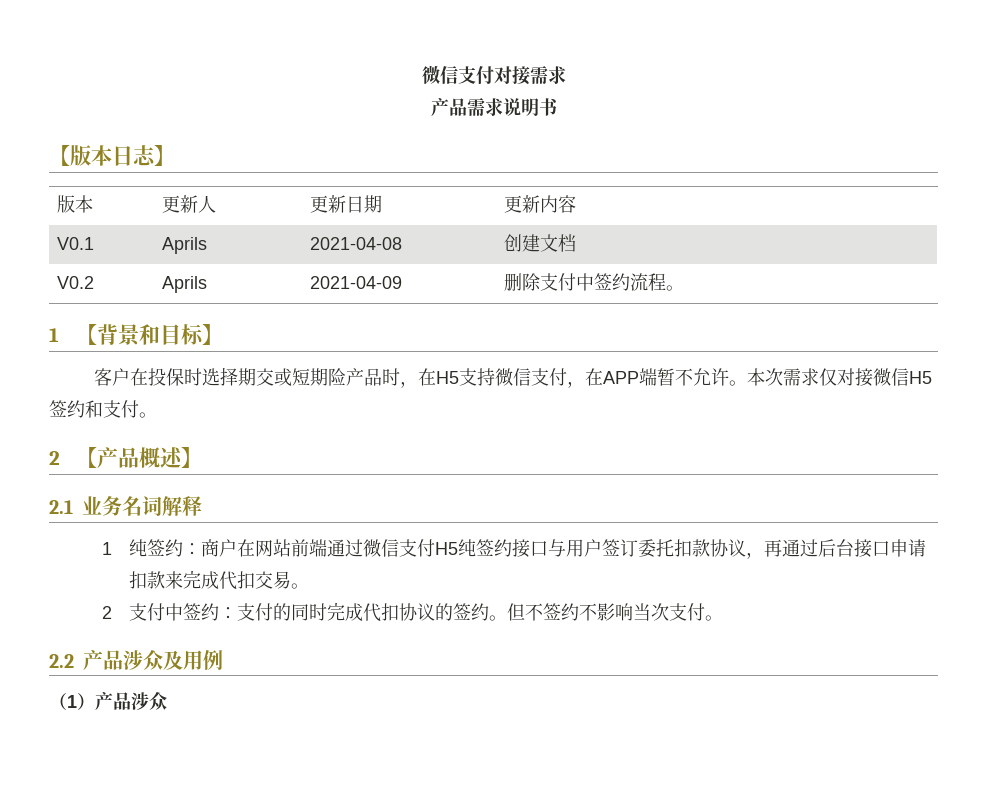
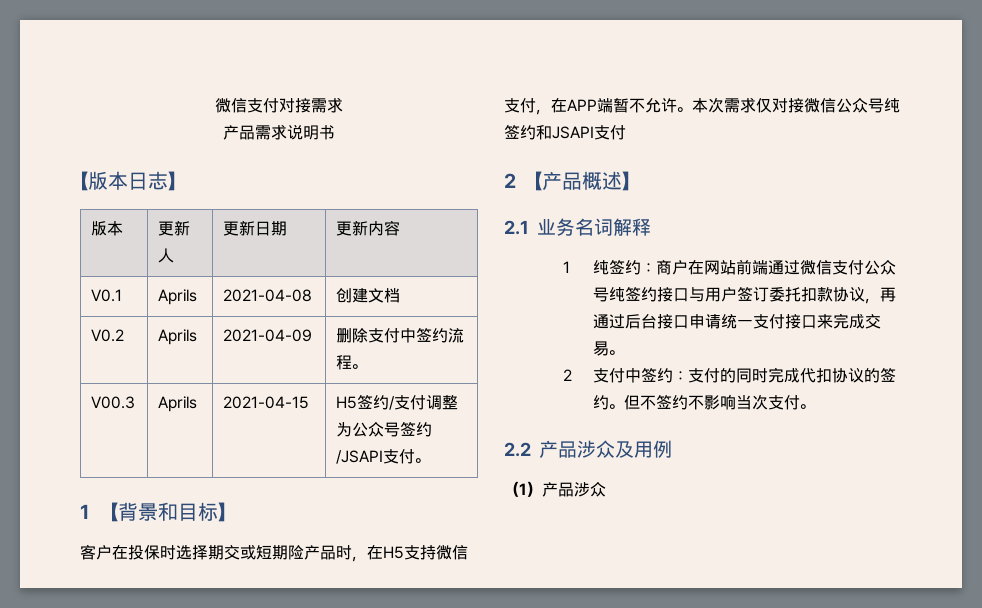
+ V00.3 | Aprils | 2021-04-15 | H5签约/支付调整为公众号签约/JSAPI支付。
- 本次需求仅对接微信H5签约和支付。
+ 本次需求仅对接微信公众号纯签约和JSAPI支付
- 1纯签约：商户在网站前端通过微信支付H5纯签约接口与用户签订委托扣款协议，再通过后台接口申请扣款来完成代扣交易。
+ 1纯签约：商户在网站前端通过微信支付公众号纯签约接口与用户签订委托扣款协议，再通过后台接口申请统一支付接口来完成交易。

